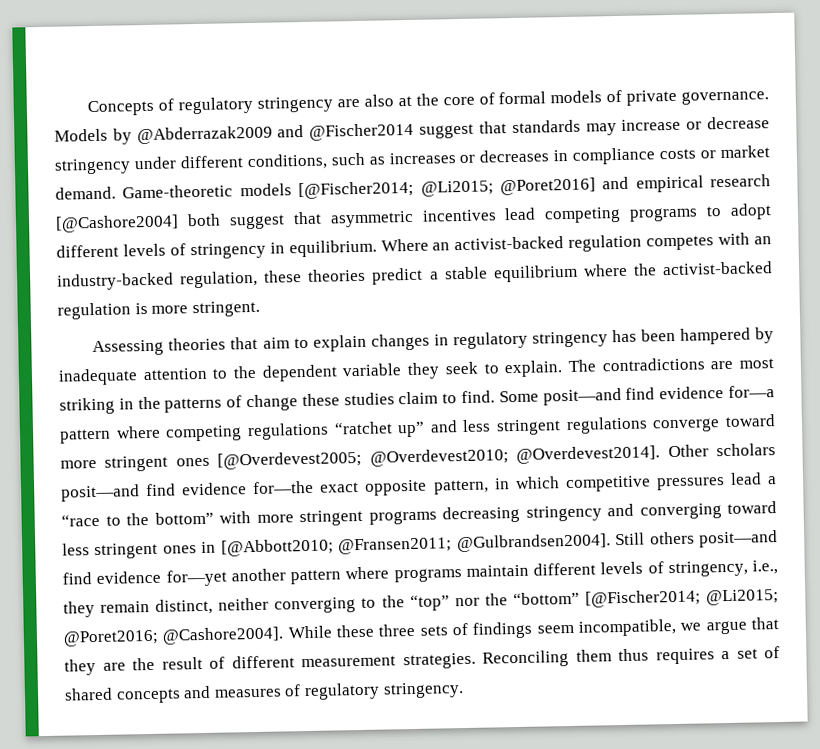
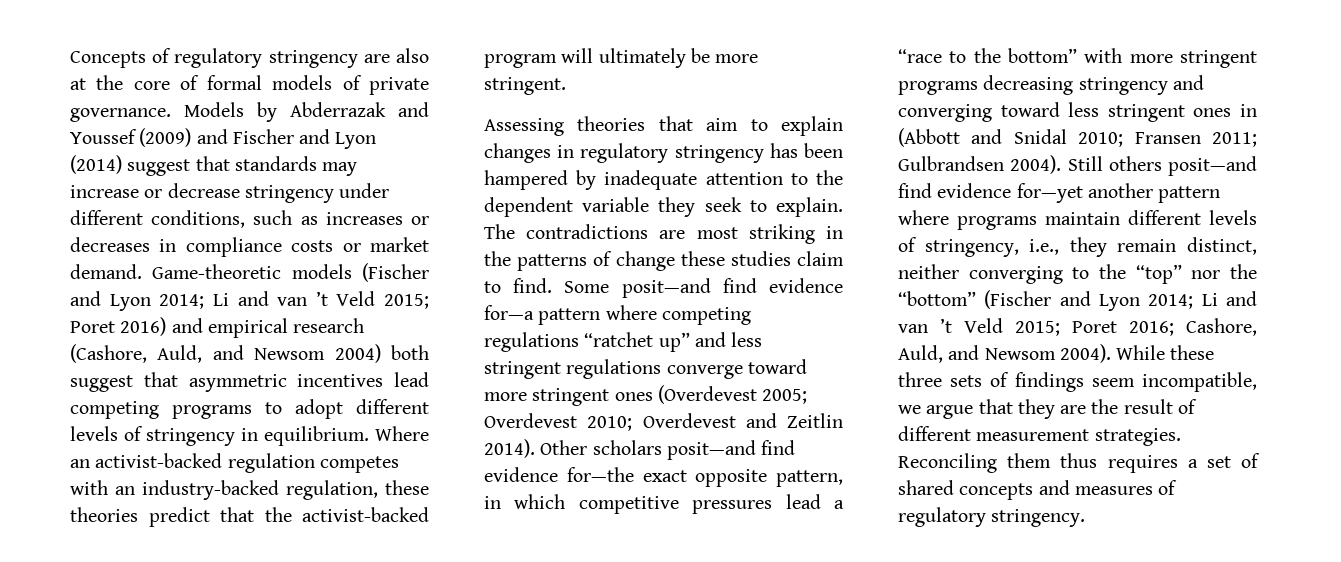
- Models by @Abderrazak2009 and @Fischer2014 suggest that standards may increase or decrease stringency under different conditions, such as increases or decreases in compliance costs or market demand.
+ Models by Abderrazak and Youssef (2009) and Fischer and Lyon (2014) suggest that standards may increase or decrease stringency under different conditions, such as increases or decreases in compliance costs or market demand.
- Game-theoretic models [@Fischer2014; @Li2015; @Poret2016] and empirical research [@Cashore2004] both suggest that asymmetric incentives lead competing programs to adopt different levels of stringency in equilibrium.
+ Game-theoretic models (Fischer and Lyon 2014; Li and van ’t Veld 2015; Poret 2016) and empirical research (Cashore, Auld, and Newsom 2004) both suggest that asymmetric incentives lead competing programs to adopt different levels of stringency in equilibrium.
- Where an activist-backed regulation competes with an industry-backed regulation, these theories predict a stable equilibrium where the activist-backed regulation is more stringent.
+ Where an activist-backed regulation competes with an industry-backed regulation, these theories predict that the activist-backed program will ultimately be more stringent.
- Some posit—and find evidence for—a pattern where competing regulations “ratchet up” and less stringent regulations converge toward more stringent ones [@Overdevest2005; @Overdevest2010; @Overdevest2014].
+ Some posit—and find evidence for—a pattern where competing regulations “ratchet up” and less stringent regulations converge toward more stringent ones (Overdevest 2005; Overdevest 2010; Overdevest and Zeitlin 2014).
- Other scholars posit—and find evidence for—the exact opposite pattern, in which competitive pressures lead a “race to the bottom” with more stringent programs decreasing stringency and converging toward less stringent ones in [@Abbott2010; @Fransen2011; @Gulbrandsen2004].
+ Other scholars posit—and find evidence for—the exact opposite pattern, in which competitive pressures lead a “race to the bottom” with more stringent programs decreasing stringency and converging toward less stringent ones in (Abbott and Snidal 2010; Fransen 2011; Gulbrandsen 2004).
- Still others posit—and find evidence for—yet another pattern where programs maintain different levels of stringency, i.e., they remain distinct, neither converging to the “top” nor the “bottom” [@Fischer2014; @Li2015; @Poret2016; @Cashore2004].
+ Still others posit—and find evidence for—yet another pattern where programs maintain different levels of stringency, i.e., they remain distinct, neither converging to the “top” nor the “bottom” (Fischer and Lyon 2014; Li and van ’t Veld 2015; Poret 2016; Cashore, Auld, and Newsom 2004).

